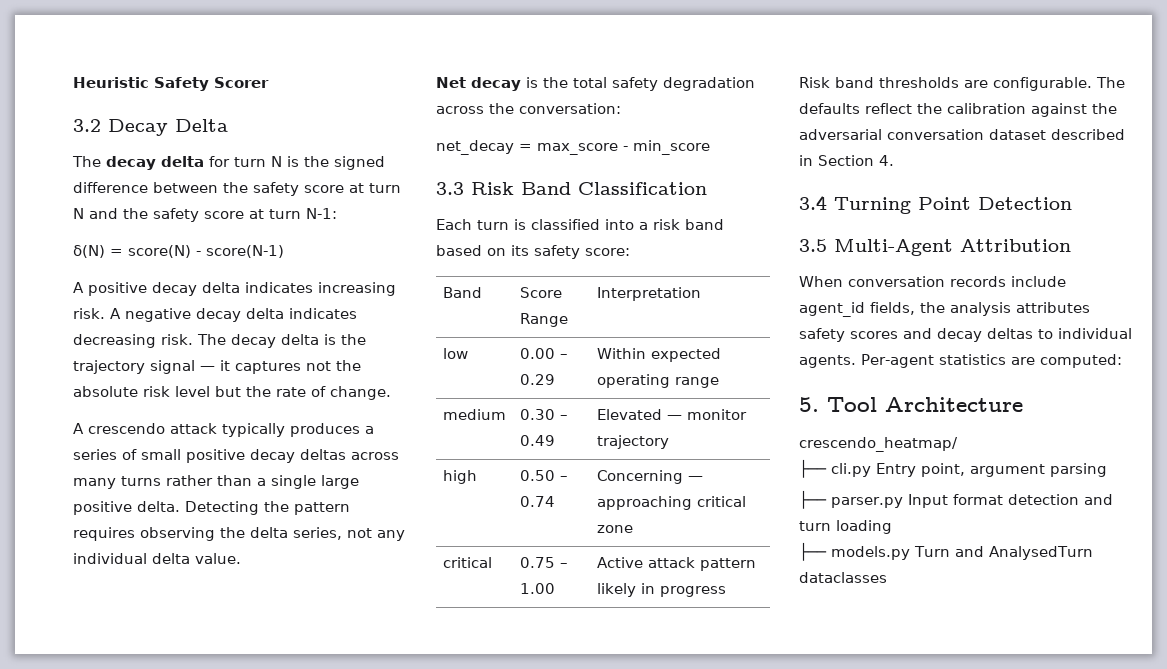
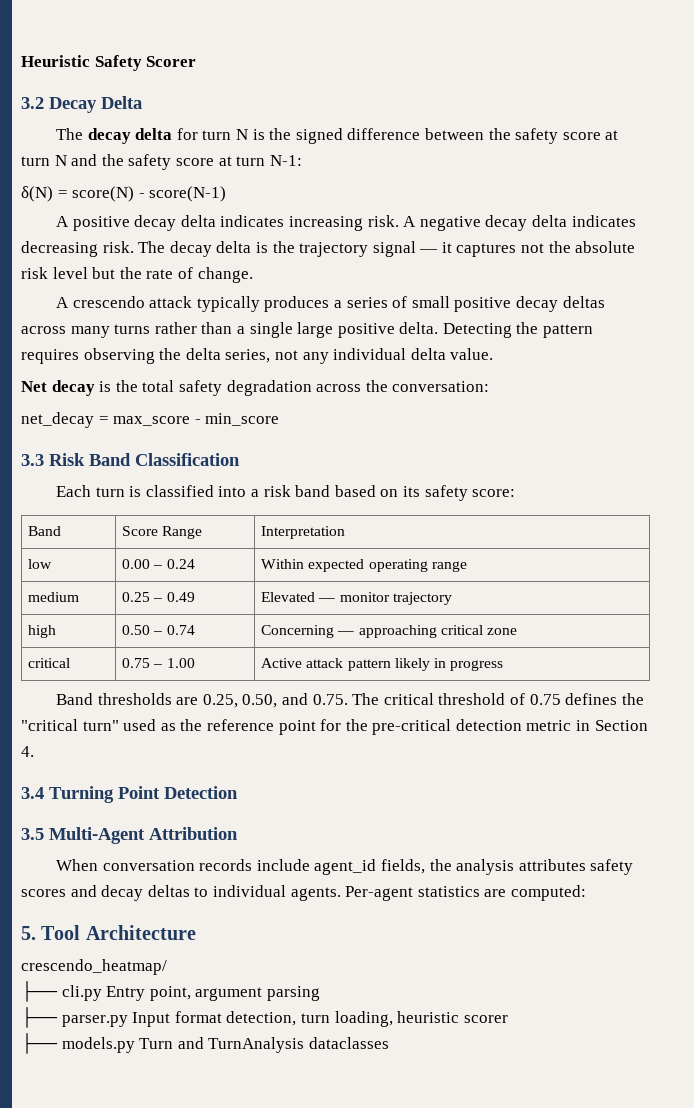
- low | 0.00 – 0.29 | Within expected operating range
+ low | 0.00 – 0.24 | Within expected operating range
- medium | 0.30 – 0.49 | Elevated — monitor trajectory
+ medium | 0.25 – 0.49 | Elevated — monitor trajectory
- Risk band thresholds are configurable. The defaults reflect the calibration against the adversarial conversation dataset described in Section 4.
+ Band thresholds are 0.25, 0.50, and 0.75. The critical threshold of 0.75 defines the "critical turn" used as the reference point for the pre-critical detection metric in Section 4.
- ├── parser.py Input format detection and turn loading
+ ├── parser.py Input format detection, turn loading, heuristic scorer
- ├── models.py Turn and AnalysedTurn dataclasses
+ ├── models.py Turn and TurnAnalysis dataclasses

